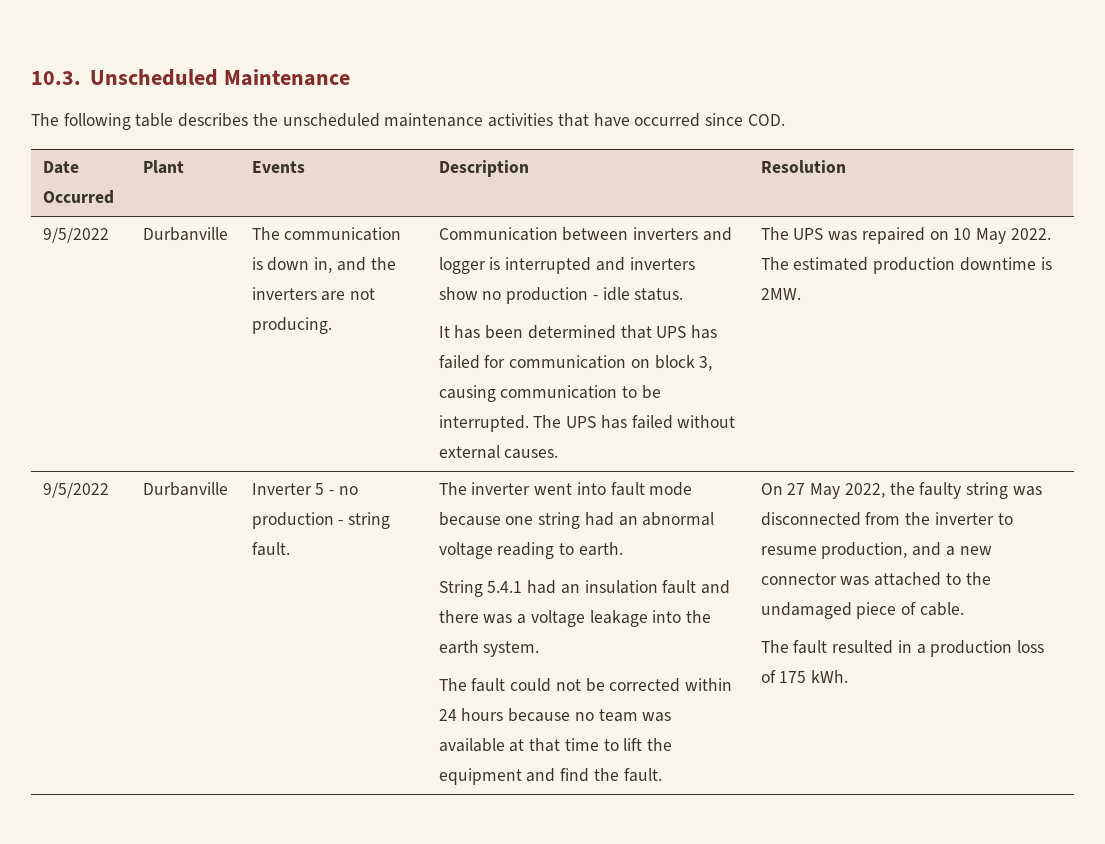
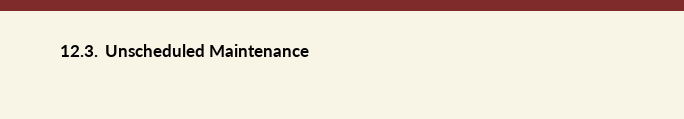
- 10.3. Unscheduled Maintenance
+ 12.3. Unscheduled Maintenance
- The following table describes the unscheduled maintenance activities that have occurred since COD.
- Date Occurred | Plant | Events | Description | Resolution
- 9/5/2022 | Durbanville | The communication is down in, and the inverters are not producing. | Communication between inverters and logger is interrupted and inverters show no production - idle status.
- It has been determined that UPS has failed for communication on block 3, causing communication to be interrupted. The UPS has failed without external causes. | The UPS was repaired on 10 May 2022. The estimated production downtime is 2MW.
- 9/5/2022 | Durbanville | Inverter 5 - no production - string fault. | The inverter went into fault mode because one string had an abnormal voltage reading to earth.
- String 5.4.1 had an insulation fault and there was a voltage leakage into the earth system.
- The fault could not be corrected within 24 hours because no team was available at that time to lift the equipment and find the fault. | On 27 May 2022, the faulty string was disconnected from the inverter to resume production, and a new connector was attached to the undamaged piece of cable.
- The fault resulted in a production loss of 175 kWh.

